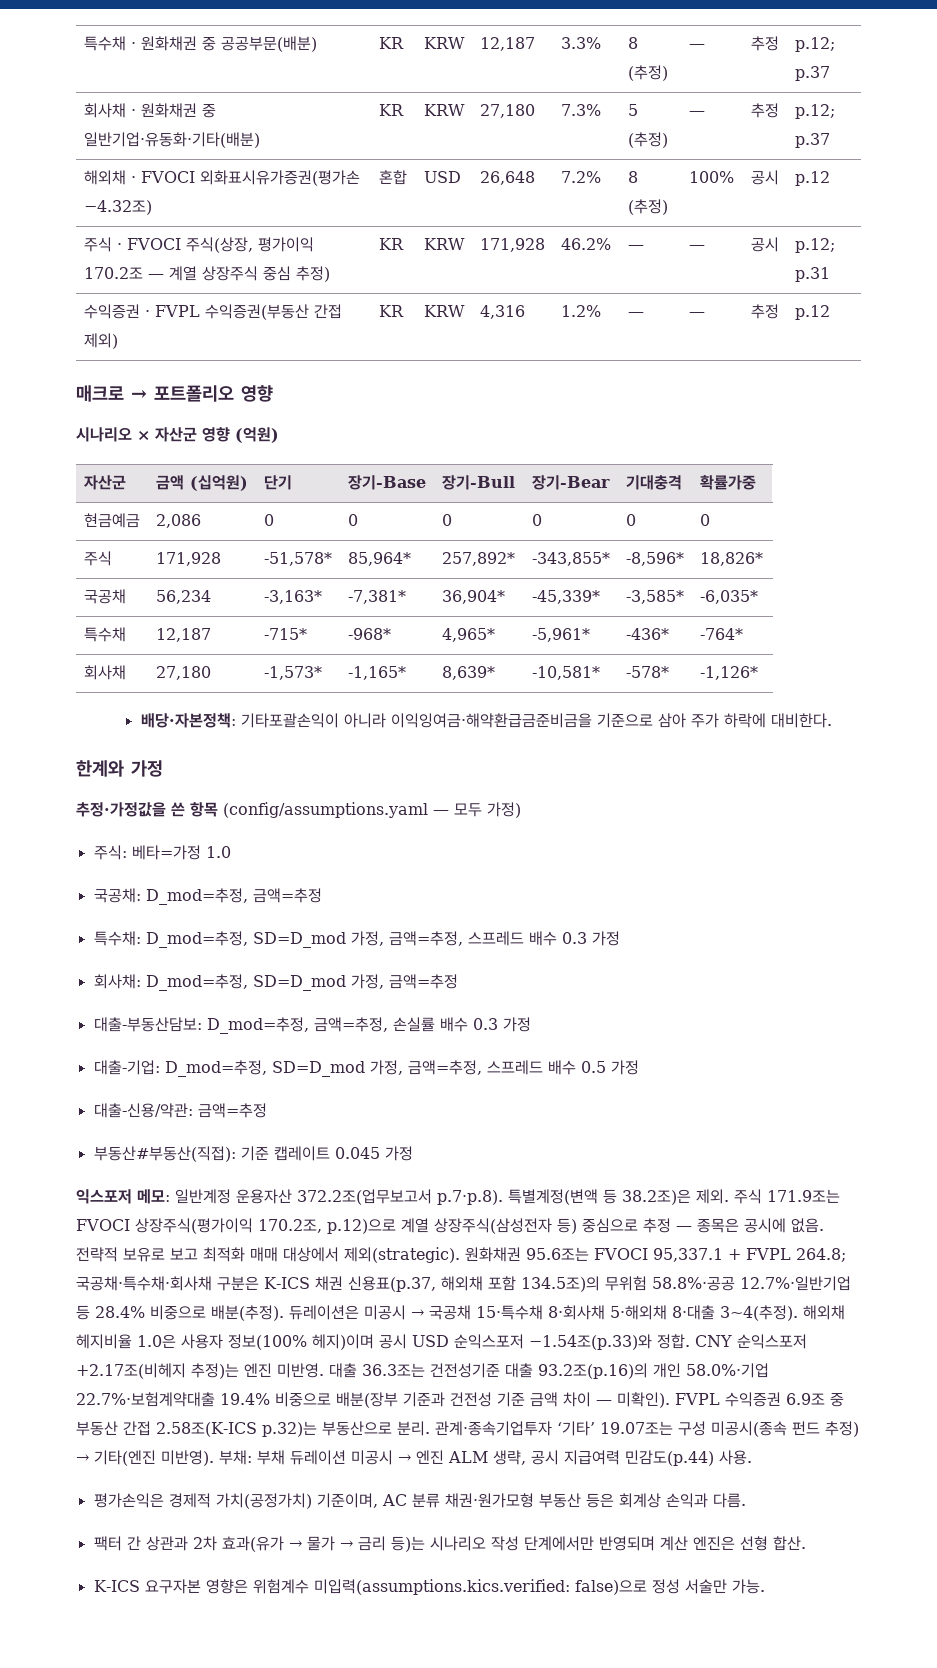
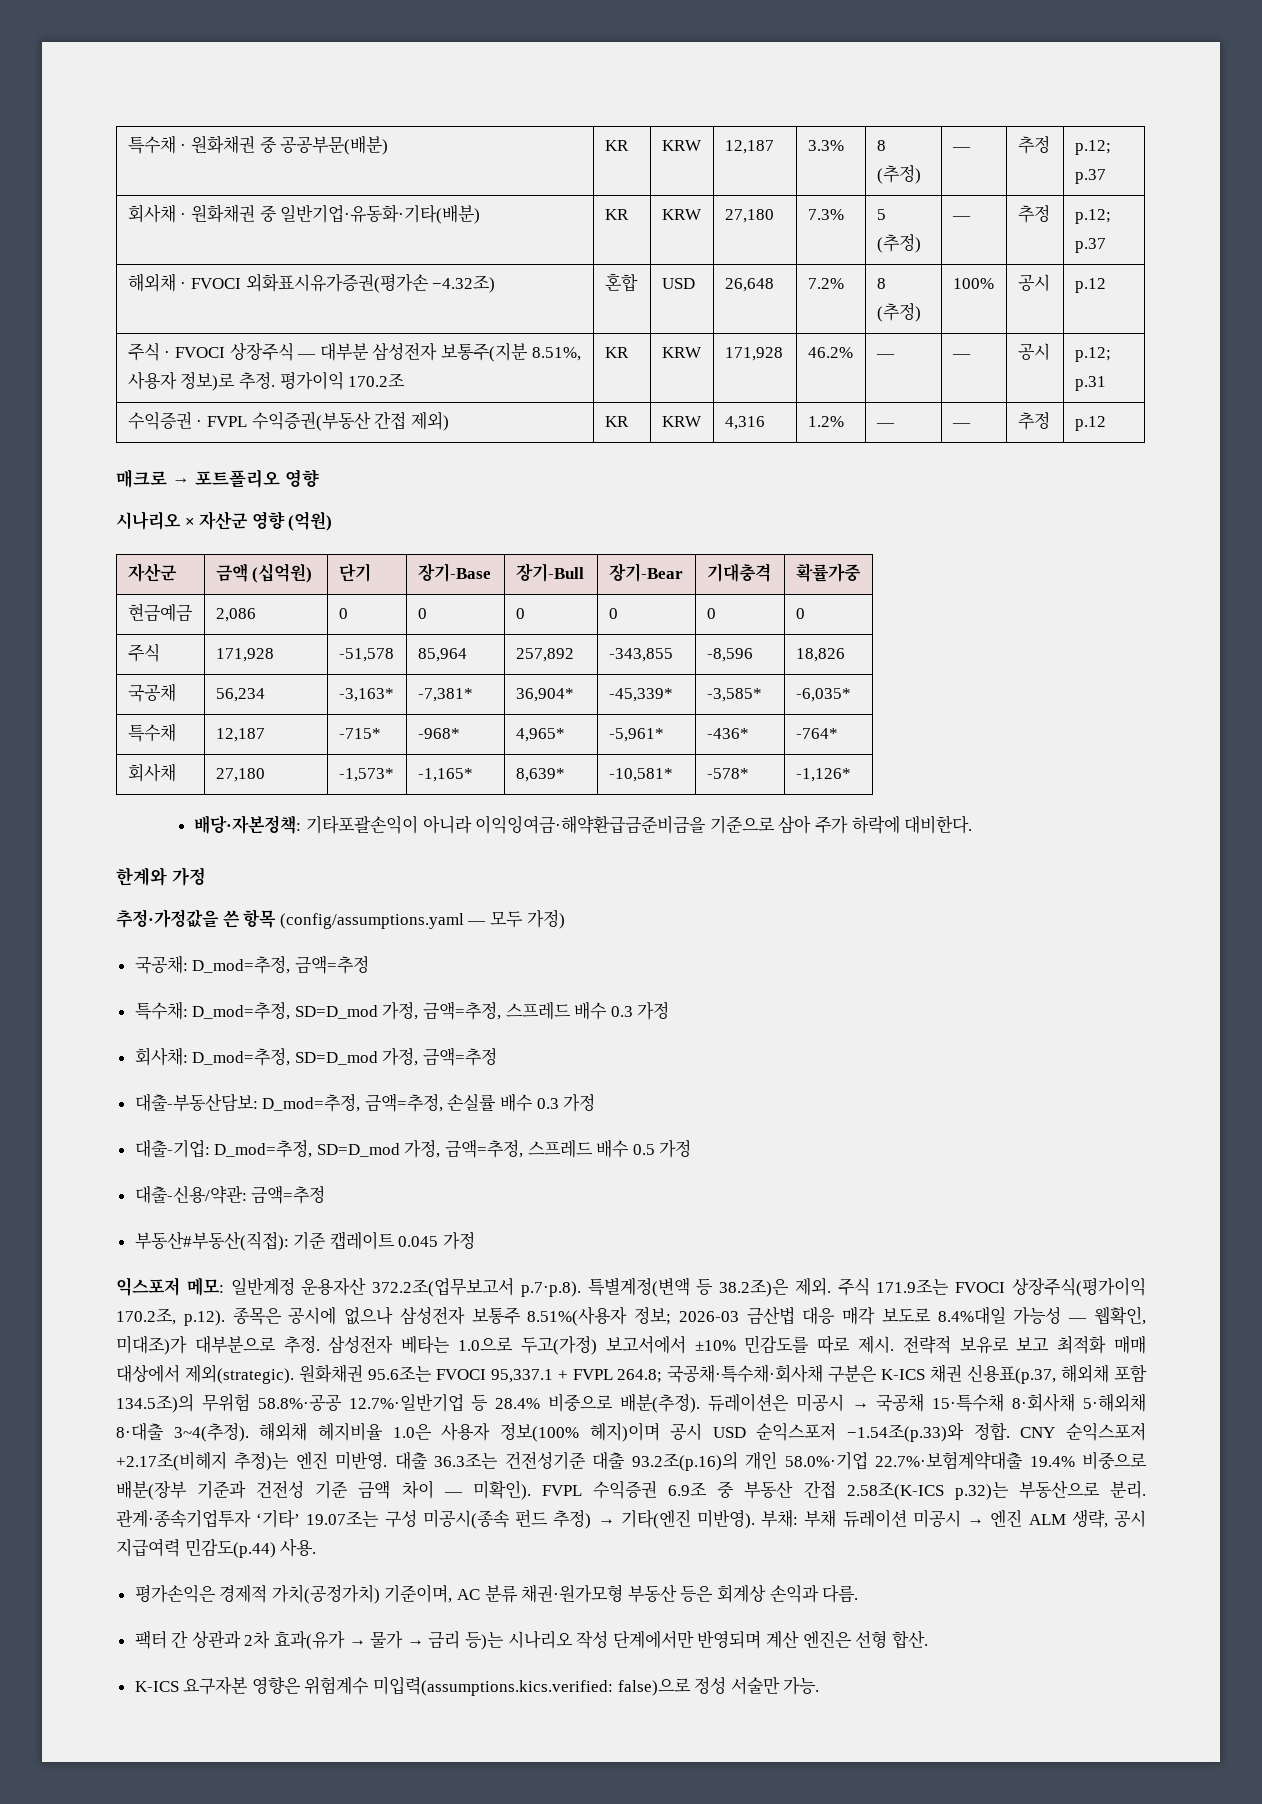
- 주식 · FVOCI 주식(상장, 평가이익 170.2조 — 계열 상장주식 중심 추정) | KR | KRW | 171,928 | 46.2% | — | — | 공시 | p.12; p.31
+ 주식 · FVOCI 상장주식 — 대부분 삼성전자 보통주(지분 8.51%, 사용자 정보)로 추정. 평가이익 170.2조 | KR | KRW | 171,928 | 46.2% | — | — | 공시 | p.12; p.31
- 주식 | 171,928 | -51,578* | 85,964* | 257,892* | -343,855* | -8,596* | 18,826*
+ 주식 | 171,928 | -51,578 | 85,964 | 257,892 | -343,855 | -8,596 | 18,826
- 주식: 베타=가정 1.0
- 주식 171.9조는 FVOCI 상장주식(평가이익 170.2조, p.12)으로 계열 상장주식(삼성전자 등) 중심으로 추정 — 종목은 공시에 없음.
+ 주식 171.9조는 FVOCI 상장주식(평가이익 170.2조, p.12). 종목은 공시에 없으나 삼성전자 보통주 8.51%(사용자 정보; 2026-03 금산법 대응 매각 보도로 8.4%대일 가능성 — 웹확인, 미대조)가 대부분으로 추정. 삼성전자 베타는 1.0으로 두고(가정) 보고서에서 ±10% 민감도를 따로 제시.

